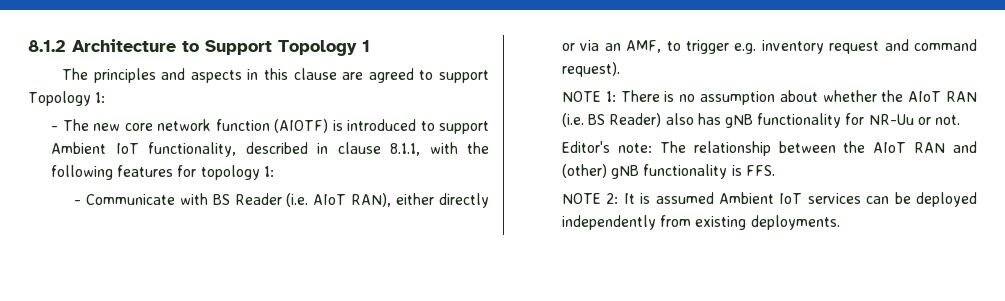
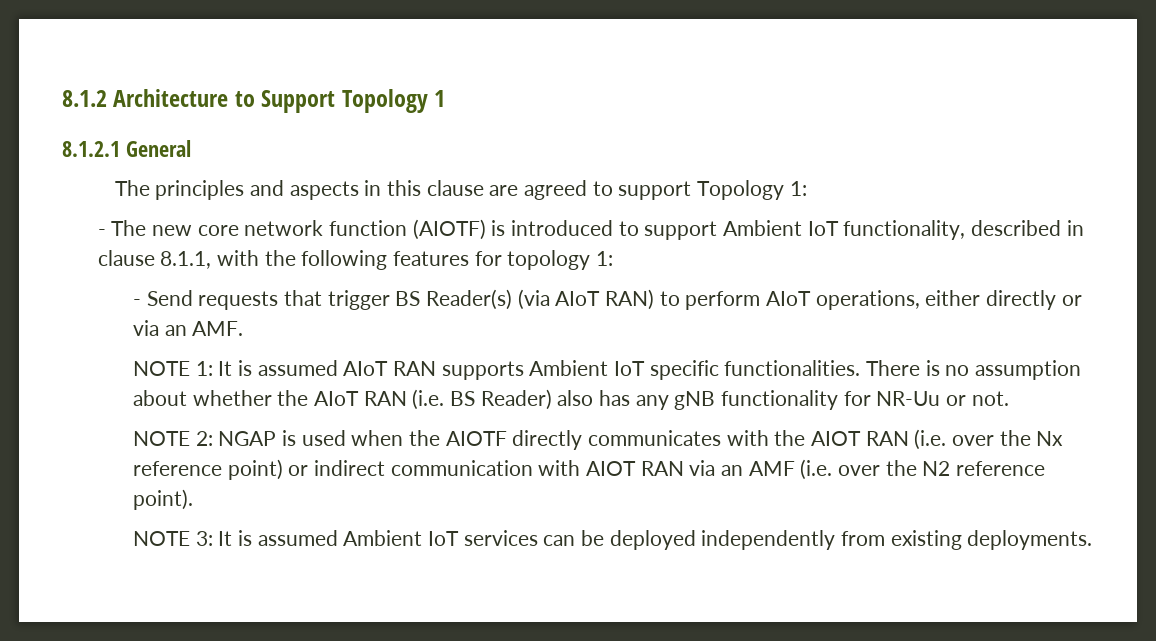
+ 8.1.2.1 General
- - Communicate with BS Reader (i.e. AIoT RAN), either directly or via an AMF, to trigger e.g. inventory request and command request).
- NOTE 1: There is no assumption about whether the AIoT RAN (i.e. BS Reader) also has gNB functionality for NR-Uu or not.
+ - Send requests that trigger BS Reader(s) (via AIoT RAN) to perform AIoT operations, either directly or via an AMF.
+ NOTE 1: It is assumed AIoT RAN supports Ambient IoT specific functionalities. There is no assumption about whether the AIoT RAN (i.e. BS Reader) also has any gNB functionality for NR-Uu or not.
- Editor's note: The relationship between the AIoT RAN and (other) gNB functionality is FFS.
- NOTE 2: It is assumed Ambient IoT services can be deployed independently from existing deployments.
+ NOTE 2: NGAP is used when the AIOTF directly communicates with the AIOT RAN (i.e. over the Nx reference point) or indirect communication with AIOT RAN via an AMF (i.e. over the N2 reference point).
+ NOTE 3: It is assumed Ambient IoT services can be deployed independently from existing deployments.

